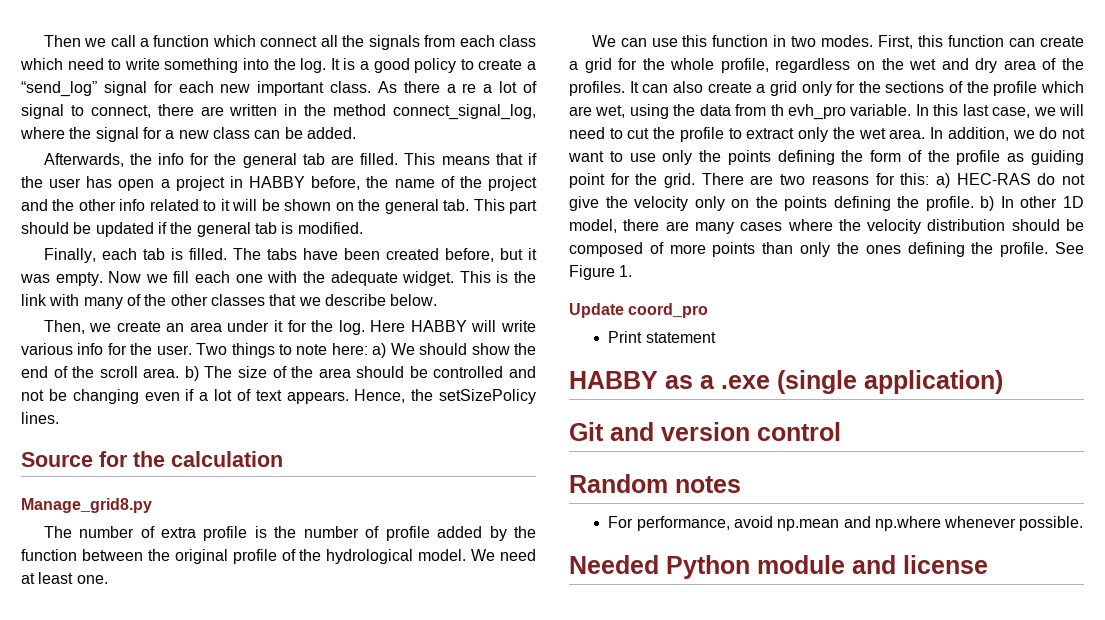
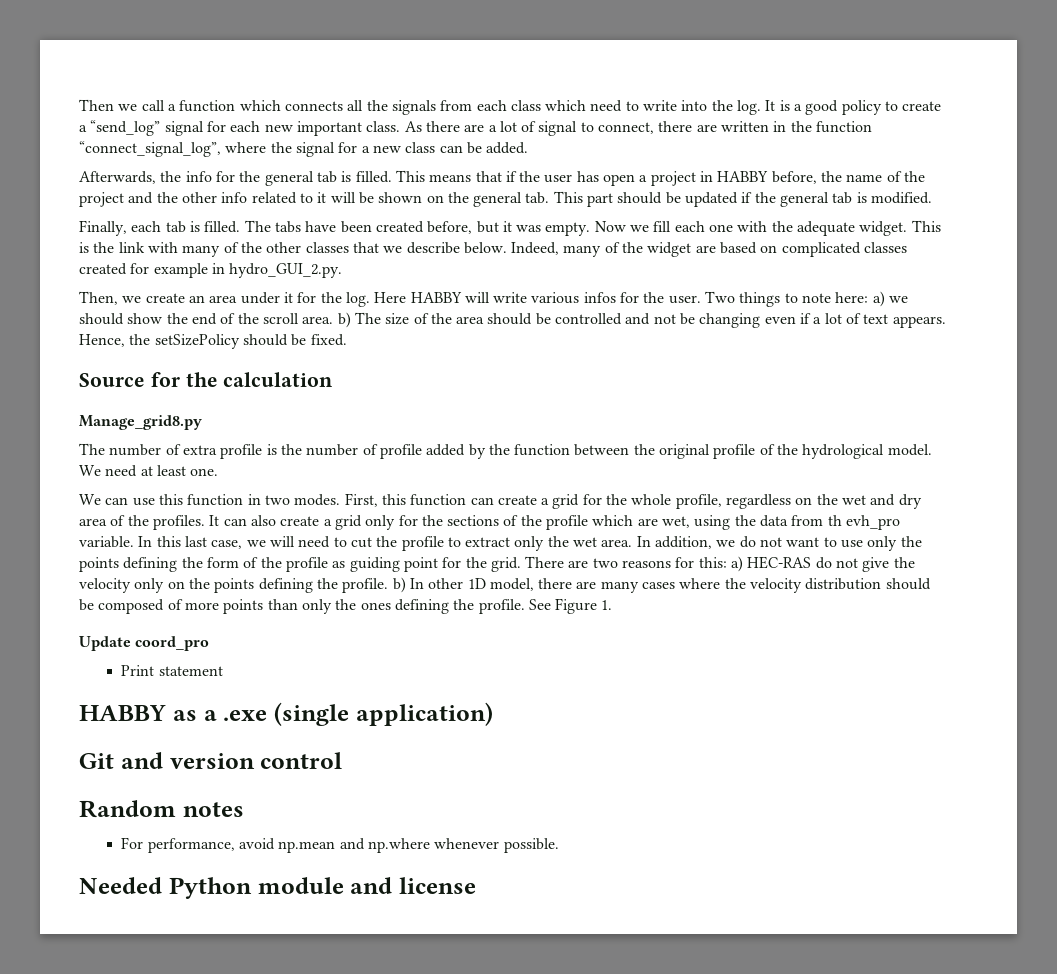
- Then we call a function which connect all the signals from each class which need to write something into the log.
+ Then we call a function which connects all the signals from each class which need to write into the log.
- As there a re a lot of signal to connect, there are written in the method connect_signal_log, where the signal for a new class can be added.
+ As there are a lot of signal to connect, there are written in the function “connect_signal_log”, where the signal for a new class can be added.
- Afterwards, the info for the general tab are filled.
+ Afterwards, the info for the general tab is filled.
+ Indeed, many of the widget are based on complicated classes created for example in hydro_GUI_2.py.
- Here HABBY will write various info for the user.
+ Here HABBY will write various infos for the user.
- Two things to note here: a) We should show the end of the scroll area. b) The size of the area should be controlled and not be changing even if a lot of text appears.
+ Two things to note here: a) we should show the end of the scroll area. b) The size of the area should be controlled and not be changing even if a lot of text appears.
- Hence, the setSizePolicy lines.
+ Hence, the setSizePolicy should be fixed.

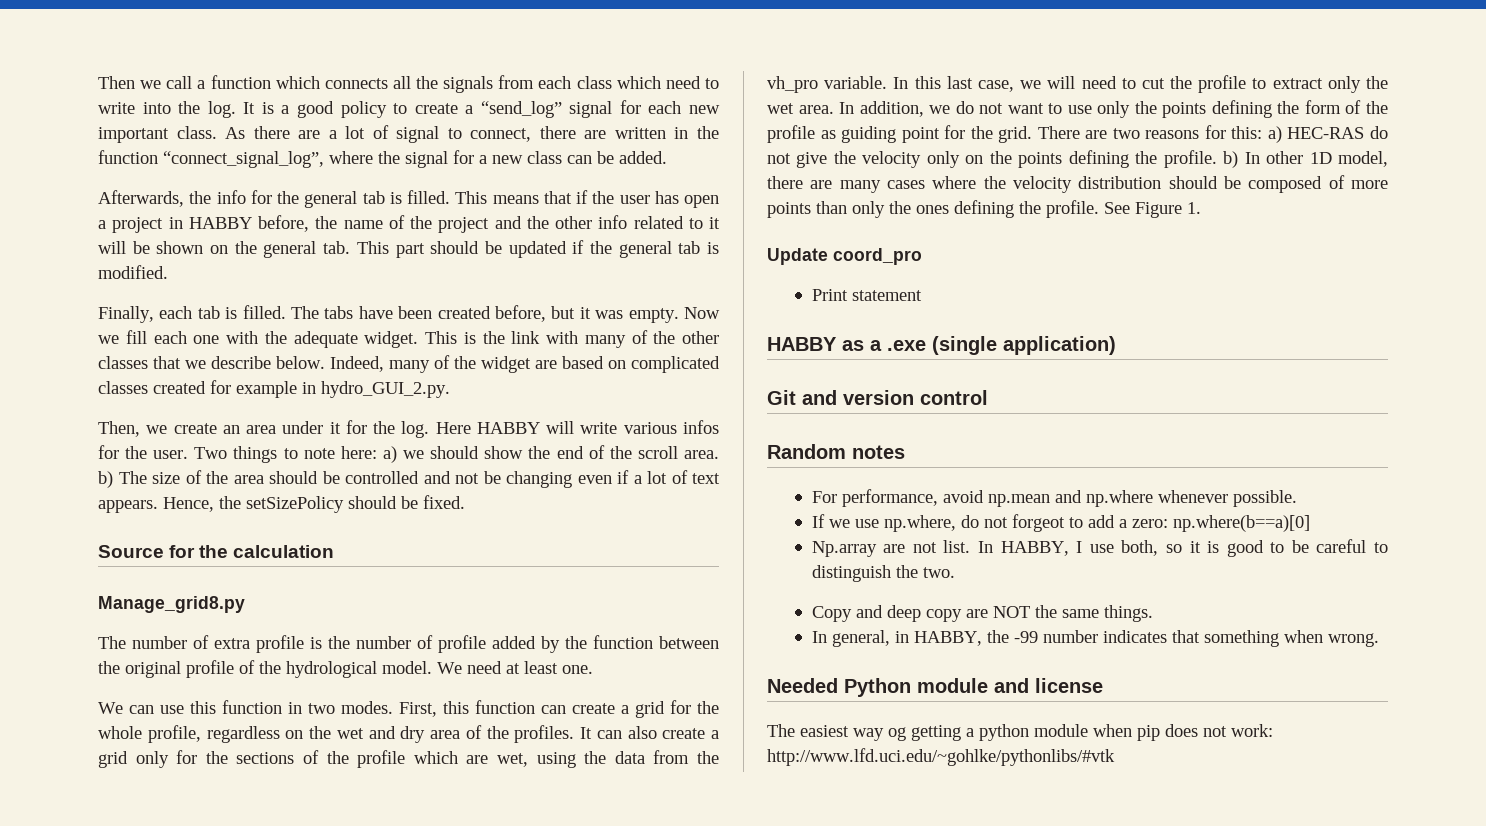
- It can also create a grid only for the sections of the profile which are wet, using the data from th evh_pro variable.
+ It can also create a grid only for the sections of the profile which are wet, using the data from the vh_pro variable.
+ If we use np.where, do not forgeot to add a zero: np.where(b==a)[0]
+ Np.array are not list. In HABBY, I use both, so it is good to be careful to distinguish the two.
+ Copy and deep copy are NOT the same things.
+ In general, in HABBY, the -99 number indicates that something when wrong.
+ The easiest way og getting a python module when pip does not work: http://www.lfd.uci.edu/~gohlke/pythonlibs/#vtk

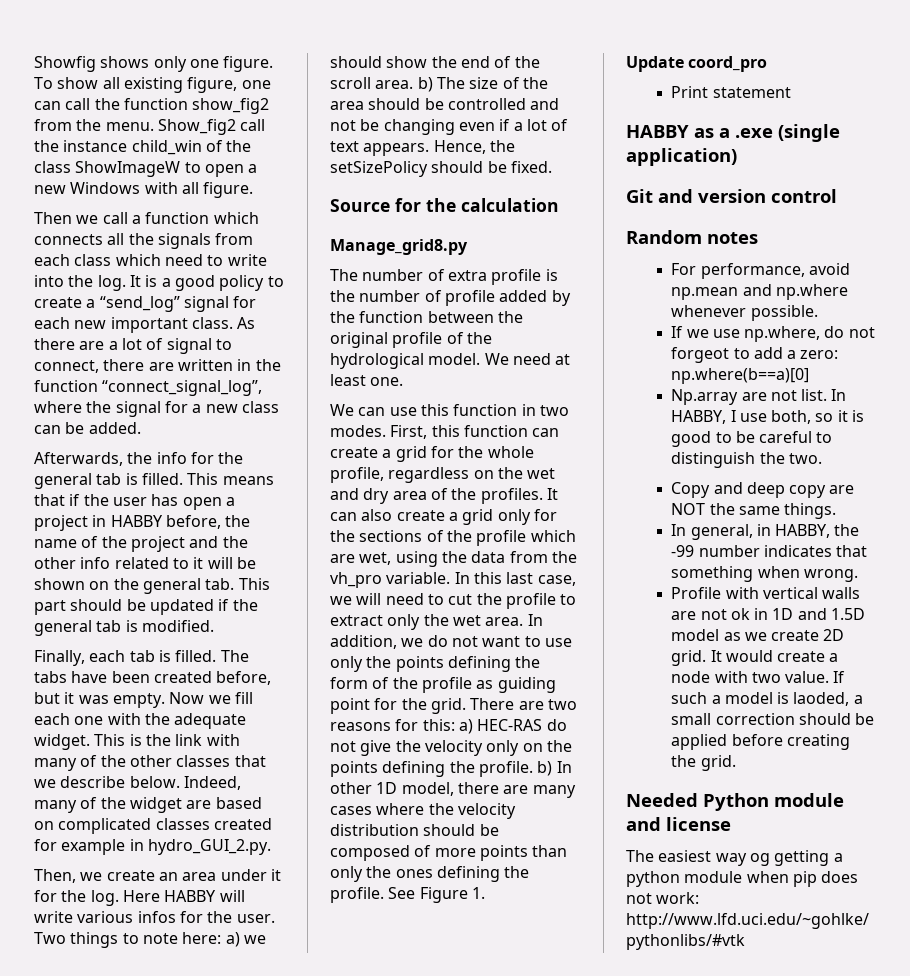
+ Showfig shows only one figure. To show all existing figure, one can call the function show_fig2 from the menu. Show_fig2 call the instance child_win of the class ShowImageW to open a new Windows with all figure.
+ Profile with vertical walls are not ok in 1D and 1.5D model as we create 2D grid. It would create a node with two value. If such a model is laoded, a small correction should be applied before creating the grid.

